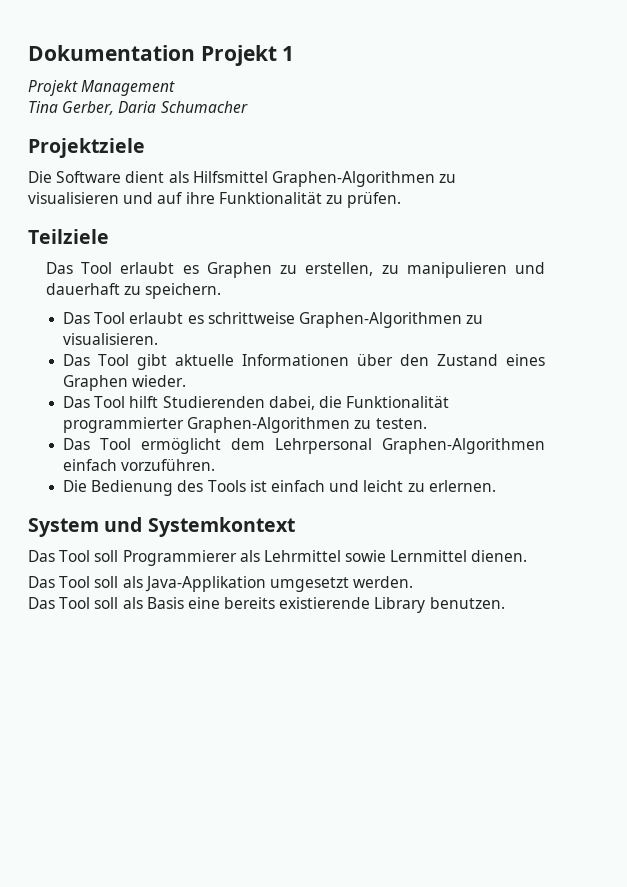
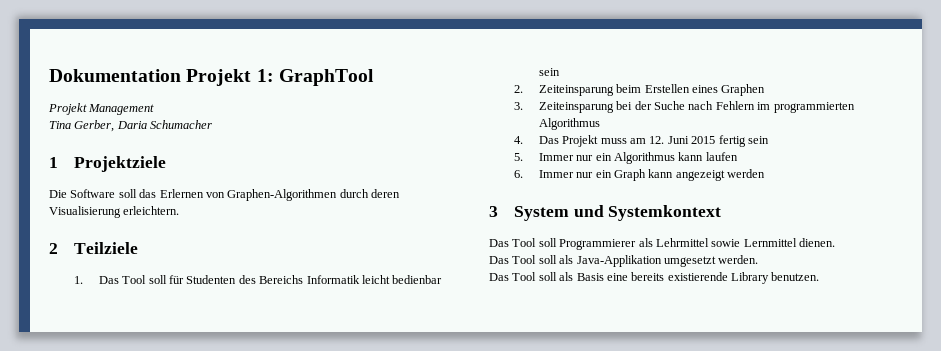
- Dokumentation Projekt 1
+ Dokumentation Projekt 1: GraphTool
- Projektziele
+ 1 Projektziele
- Die Software dient als Hilfsmittel Graphen-Algorithmen zu visualisieren und auf ihre Funktionalität zu prüfen.
- Teilziele
+ Die Software soll das Erlernen von Graphen-Algorithmen durch deren Visualisierung erleichtern.
+ 2 Teilziele
- Das Tool erlaubt es Graphen zu erstellen, zu manipulieren und dauerhaft zu speichern.
- Das Tool erlaubt es schrittweise Graphen-Algorithmen zu visualisieren.
- Das Tool gibt aktuelle Informationen über den Zustand eines Graphen wieder.
- Das Tool hilft Studierenden dabei, die Funktionalität programmierter Graphen-Algorithmen zu testen.
- Das Tool ermöglicht dem Lehrpersonal Graphen-Algorithmen einfach vorzuführen.
- Die Bedienung des Tools ist einfach und leicht zu erlernen.
- System und Systemkontext
+ 1. Das Tool soll für Studenten des Bereichs Informatik leicht bedienbar sein
+ 2. Zeiteinsparung beim Erstellen eines Graphen
+ 3. Zeiteinsparung bei der Suche nach Fehlern im programmierten Algorithmus
+ 4. Das Projekt muss am 12. Juni 2015 fertig sein
+ 5. Immer nur ein Algorithmus kann laufen
+ 6. Immer nur ein Graph kann angezeigt werden
+ 3 System und Systemkontext

